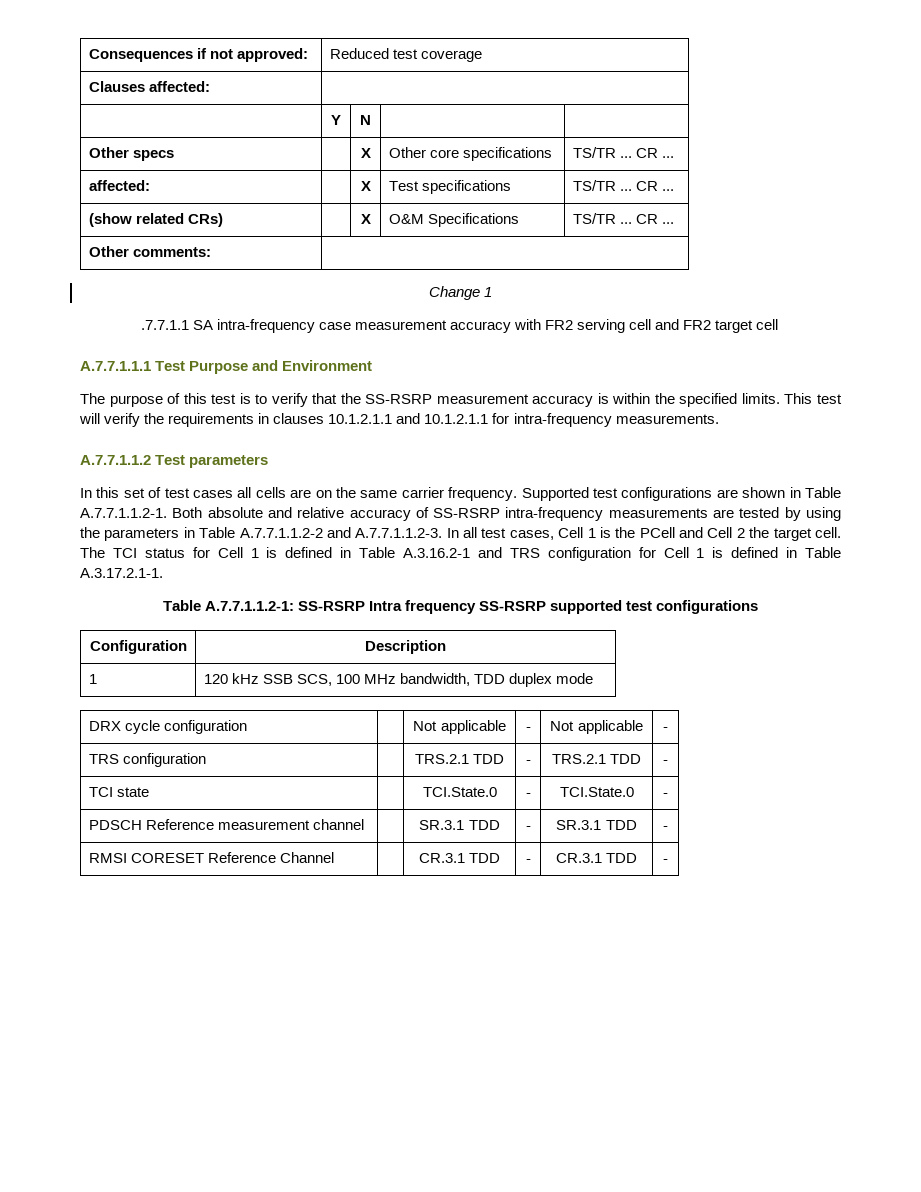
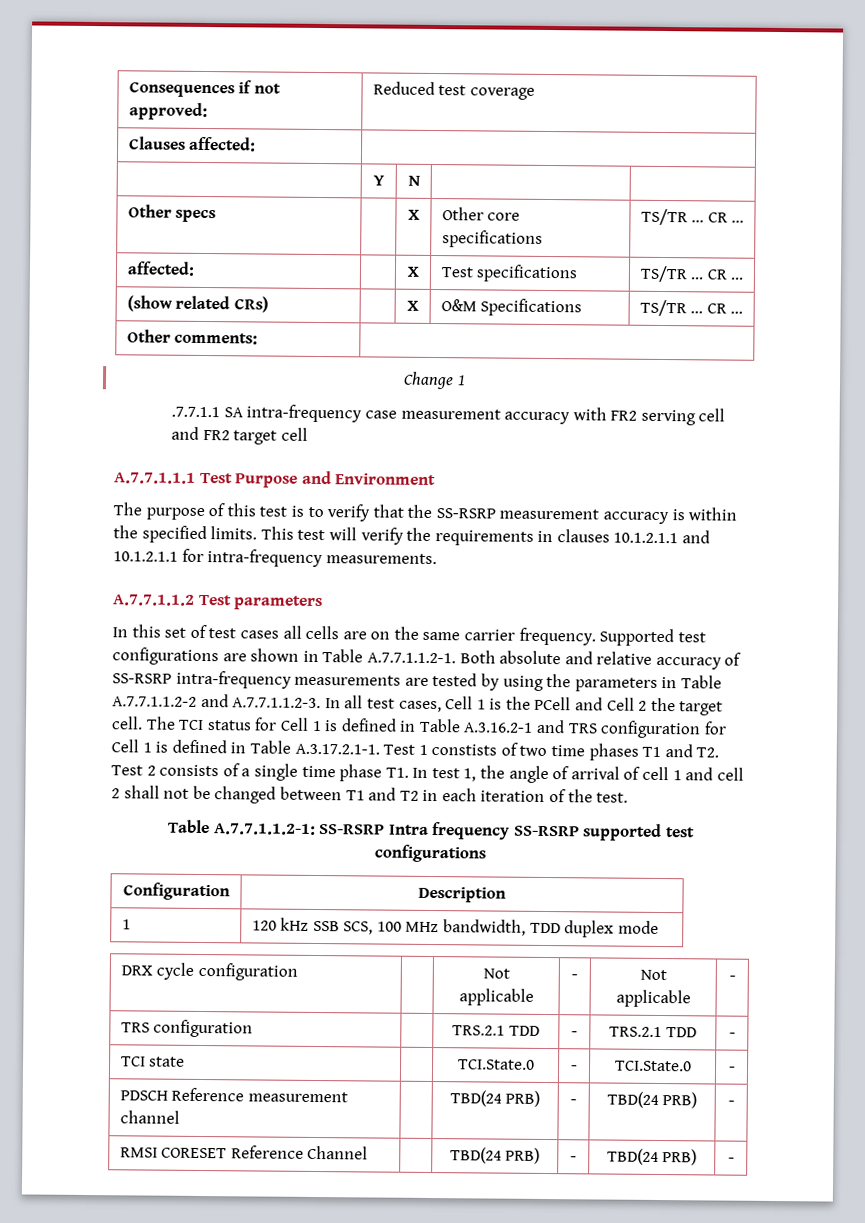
- The TCI status for Cell 1 is defined in Table A.3.16.2-1 and TRS configuration for Cell 1 is defined in Table A.3.17.2.1-1.
+ The TCI status for Cell 1 is defined in Table A.3.16.2-1 and TRS configuration for Cell 1 is defined in Table A.3.17.2.1-1. Test 1 constists of two time phases T1 and T2. Test 2 consists of a single time phase T1. In test 1, the angle of arrival of cell 1 and cell 2 shall not be changed between T1 and T2 in each iteration of the test.
- PDSCH Reference measurement channel | | SR.3.1 TDD | - | SR.3.1 TDD | -
+ PDSCH Reference measurement channel | | TBD(24 PRB) | - | TBD(24 PRB) | -
- RMSI CORESET Reference Channel | | CR.3.1 TDD | - | CR.3.1 TDD | -
+ RMSI CORESET Reference Channel | | TBD(24 PRB) | - | TBD(24 PRB) | -

